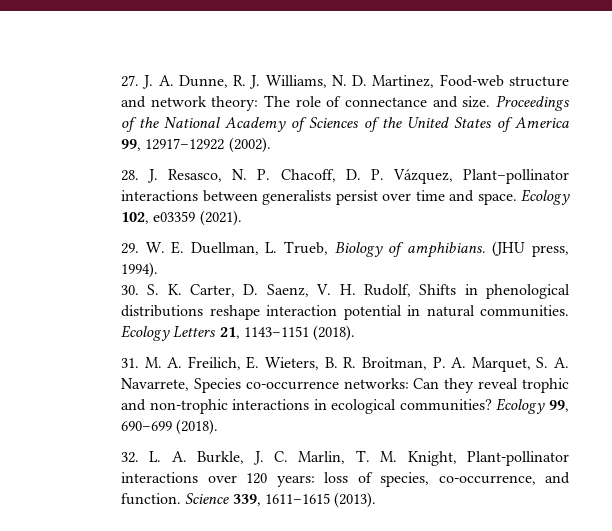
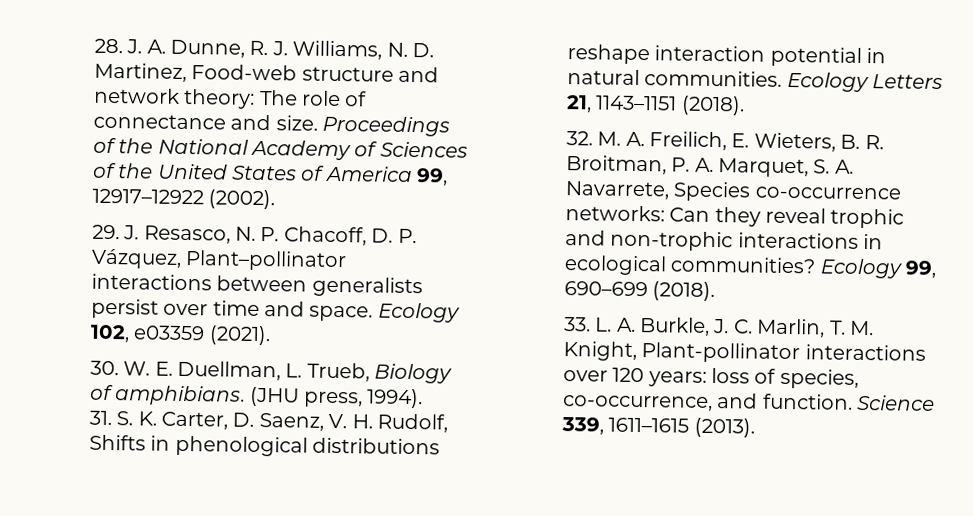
- 27. J. A. Dunne, R. J. Williams, N. D. Martinez, Food-web structure and network theory: The role of connectance and size.
+ 28. J. A. Dunne, R. J. Williams, N. D. Martinez, Food-web structure and network theory: The role of connectance and size.
- 28. J. Resasco, N. P. Chacoff, D. P. Vázquez, Plant–pollinator interactions between generalists persist over time and space.
+ 29. J. Resasco, N. P. Chacoff, D. P. Vázquez, Plant–pollinator interactions between generalists persist over time and space.
- 29. W. E. Duellman, L. Trueb, Biology of amphibians.
+ 30. W. E. Duellman, L. Trueb, Biology of amphibians.
- 30. S. K. Carter, D. Saenz, V. H. Rudolf, Shifts in phenological distributions reshape interaction potential in natural communities.
+ 31. S. K. Carter, D. Saenz, V. H. Rudolf, Shifts in phenological distributions reshape interaction potential in natural communities.
- 31. M. A. Freilich, E. Wieters, B. R. Broitman, P. A. Marquet, S. A. Navarrete, Species co-occurrence networks: Can they reveal trophic and non-trophic interactions in ecological communities?
+ 32. M. A. Freilich, E. Wieters, B. R. Broitman, P. A. Marquet, S. A. Navarrete, Species co-occurrence networks: Can they reveal trophic and non-trophic interactions in ecological communities?
- 32. L. A. Burkle, J. C. Marlin, T. M. Knight, Plant-pollinator interactions over 120 years: loss of species, co-occurrence, and function.
+ 33. L. A. Burkle, J. C. Marlin, T. M. Knight, Plant-pollinator interactions over 120 years: loss of species, co-occurrence, and function.

